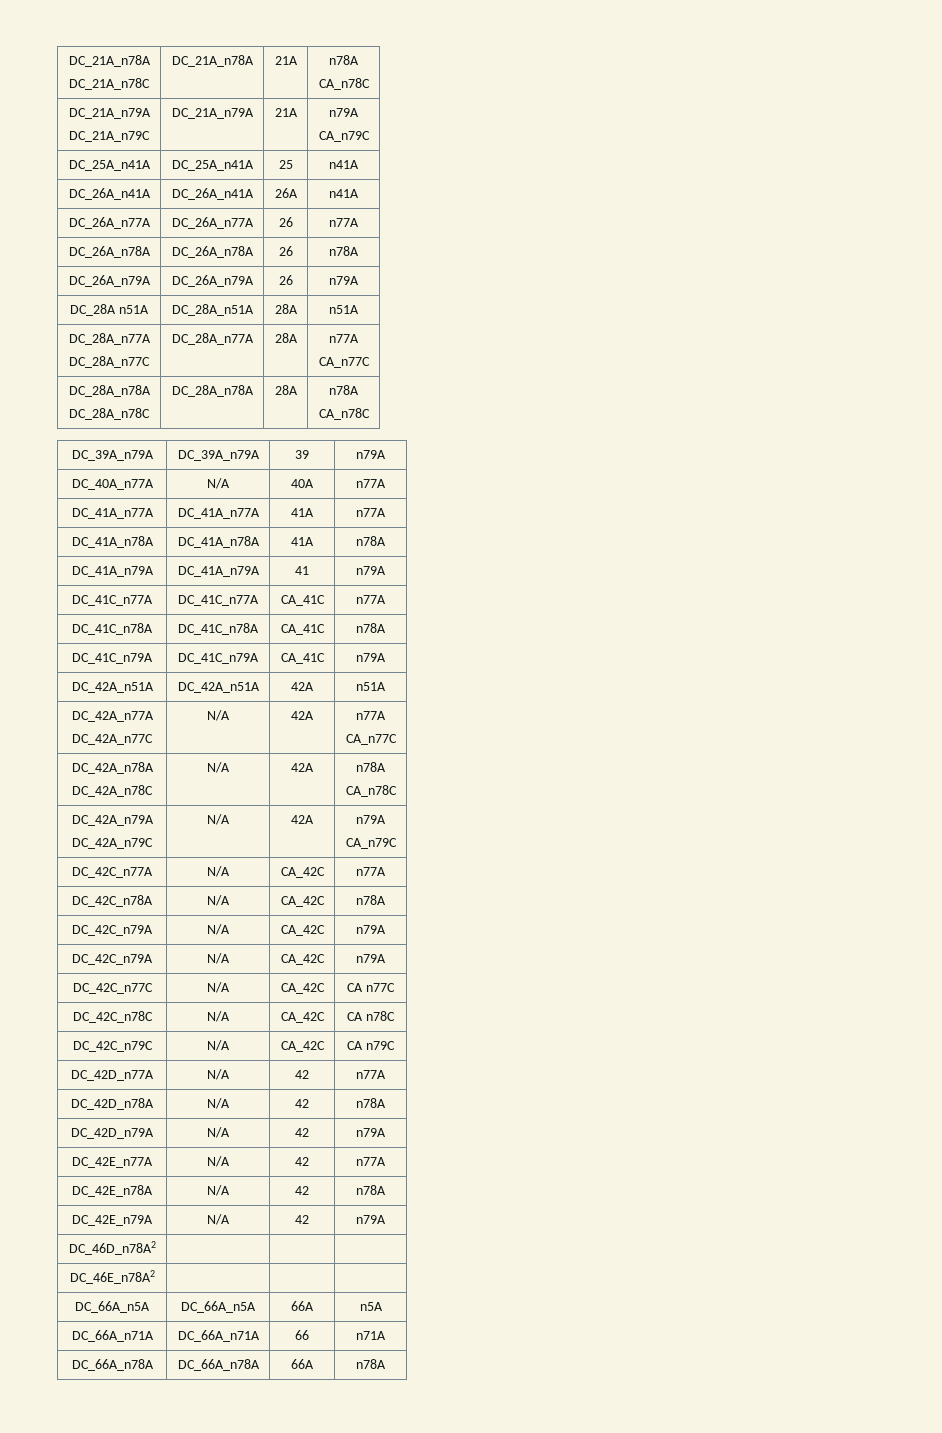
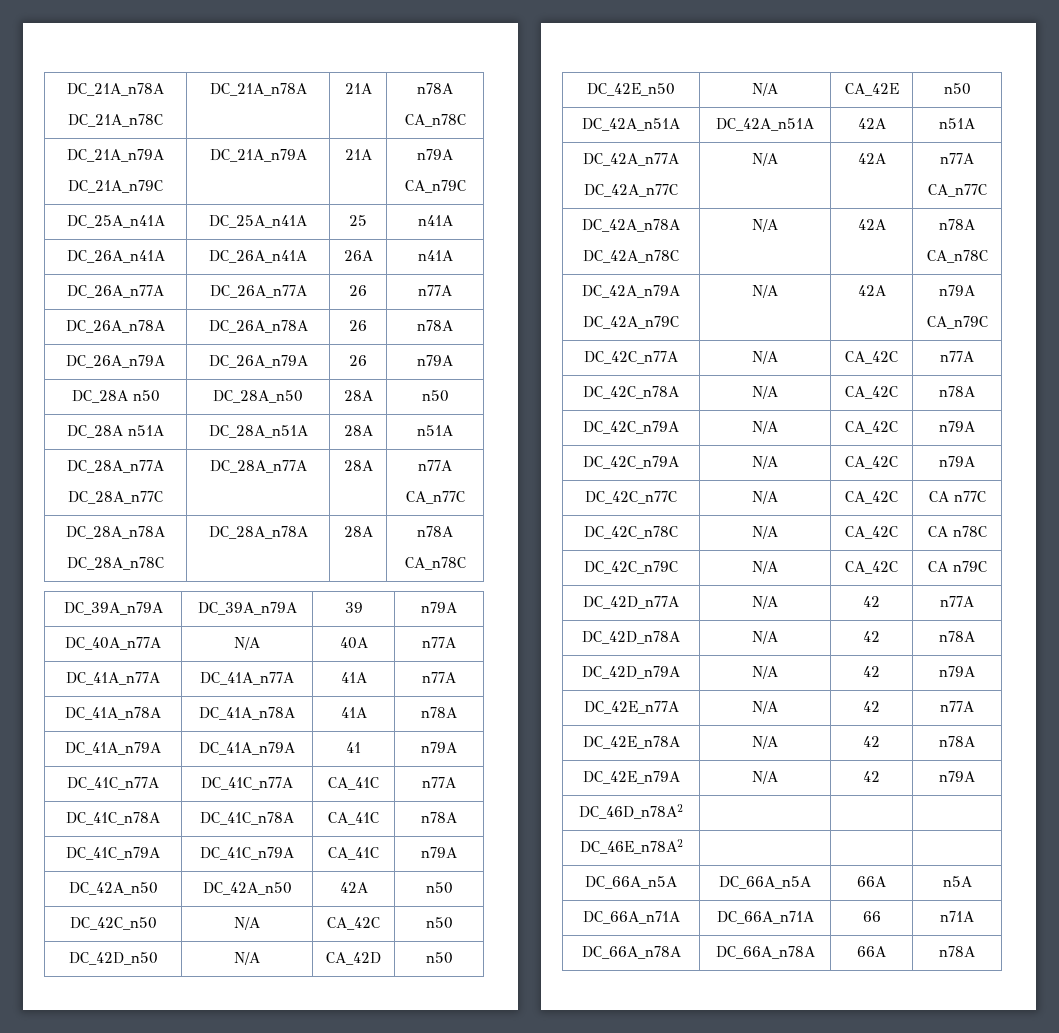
+ DC_28A n50 | DC_28A_n50 | 28A | n50
+ DC_42A_n50 | DC_42A_n50 | 42A | n50
+ DC_42C_n50 | N/A | CA_42C | n50
+ DC_42D_n50 | N/A | CA_42D | n50
+ DC_42E_n50 | N/A | CA_42E | n50

